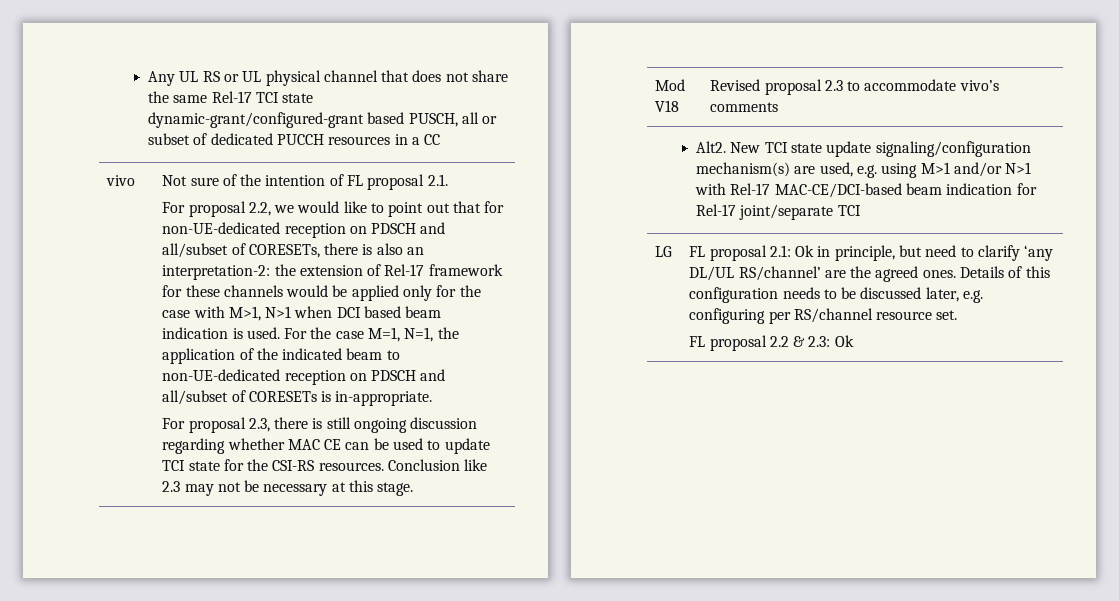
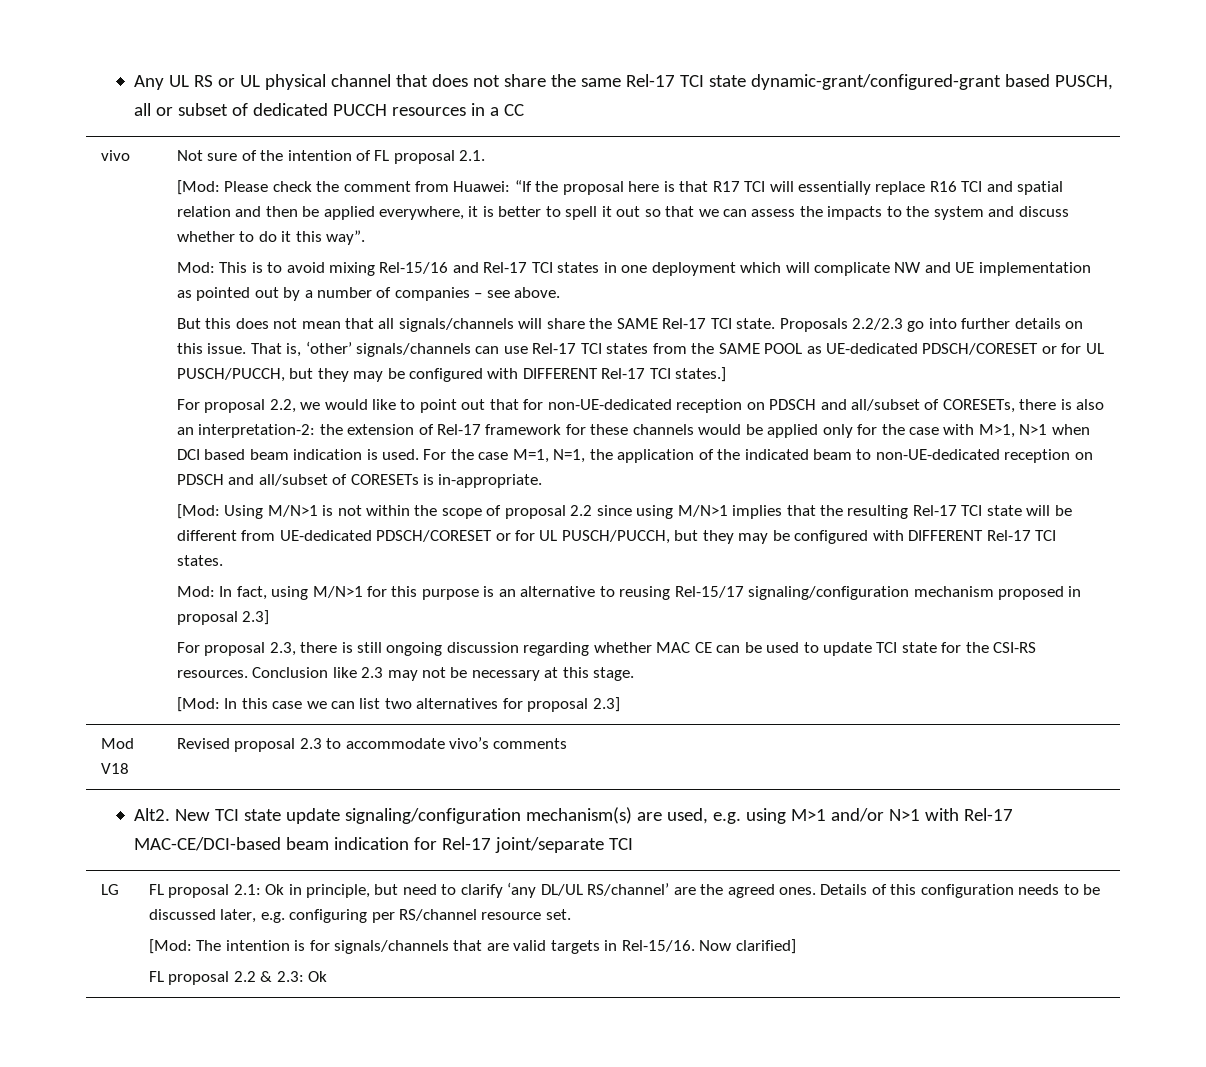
+ [Mod: Please check the comment from Huawei: “If the proposal here is that R17 TCI will essentially replace R16 TCI and spatial relation and then be applied everywhere, it is better to spell it out so that we can assess the impacts to the system and discuss whether to do it this way”.
+ Mod: This is to avoid mixing Rel-15/16 and Rel-17 TCI states in one deployment which will complicate NW and UE implementation as pointed out by a number of companies – see above.
+ But this does not mean that all signals/channels will share the SAME Rel-17 TCI state. Proposals 2.2/2.3 go into further details on this issue. That is, ‘other’ signals/channels can use Rel-17 TCI states from the SAME POOL as UE-dedicated PDSCH/CORESET or for UL PUSCH/PUCCH, but they may be configured with DIFFERENT Rel-17 TCI states.]
+ [Mod: Using M/N>1 is not within the scope of proposal 2.2 since using M/N>1 implies that the resulting Rel-17 TCI state will be different from UE-dedicated PDSCH/CORESET or for UL PUSCH/PUCCH, but they may be configured with DIFFERENT Rel-17 TCI states.
+ Mod: In fact, using M/N>1 for this purpose is an alternative to reusing Rel-15/17 signaling/configuration mechanism proposed in proposal 2.3]
+ [Mod: In this case we can list two alternatives for proposal 2.3]
+ [Mod: The intention is for signals/channels that are valid targets in Rel-15/16. Now clarified]

